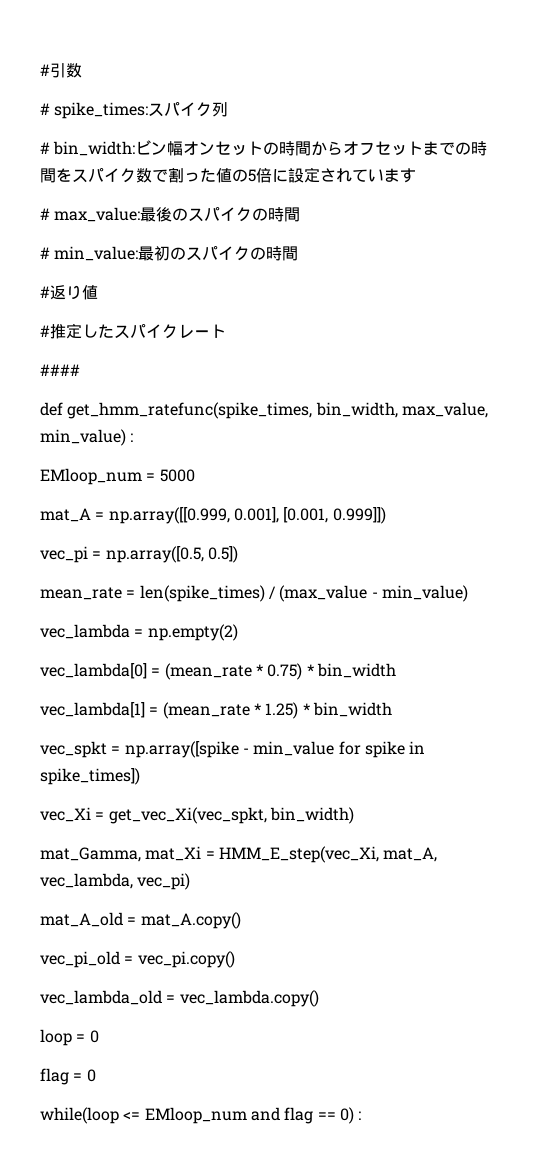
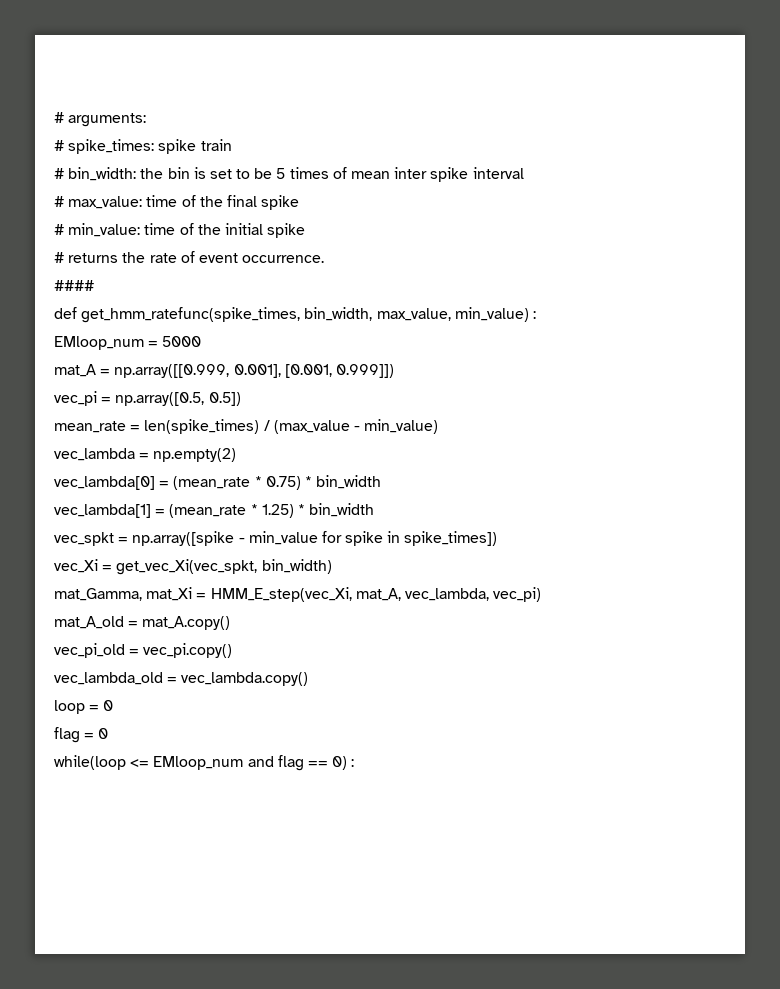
- #引数
+ # arguments:
- # spike_times:スパイク列
+ # spike_times: spike train
- # bin_width:ビン幅オンセットの時間からオフセットまでの時間をスパイク数で割った値の5倍に設定されています
- # max_value:最後のスパイクの時間
- # min_value:最初のスパイクの時間
- #返り値
- #推定したスパイクレート
+ # bin_width: the bin is set to be 5 times of mean inter spike interval
+ # max_value: time of the final spike
+ # min_value: time of the initial spike
+ # returns the rate of event occurrence.

